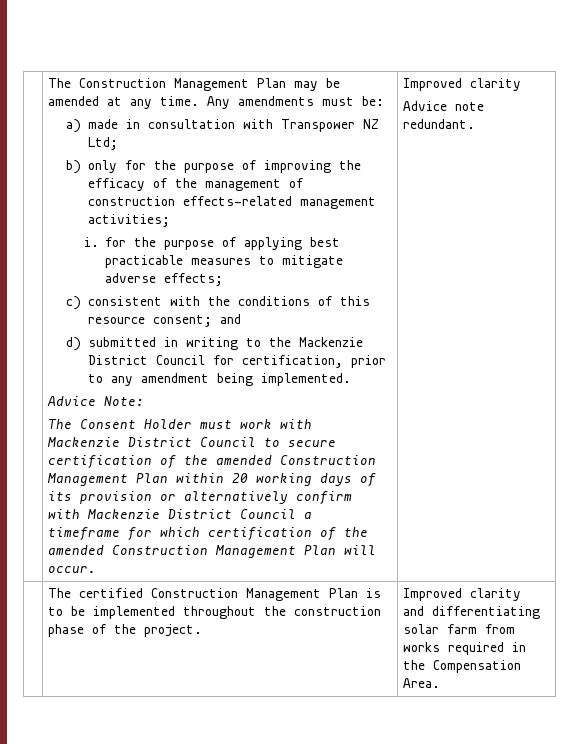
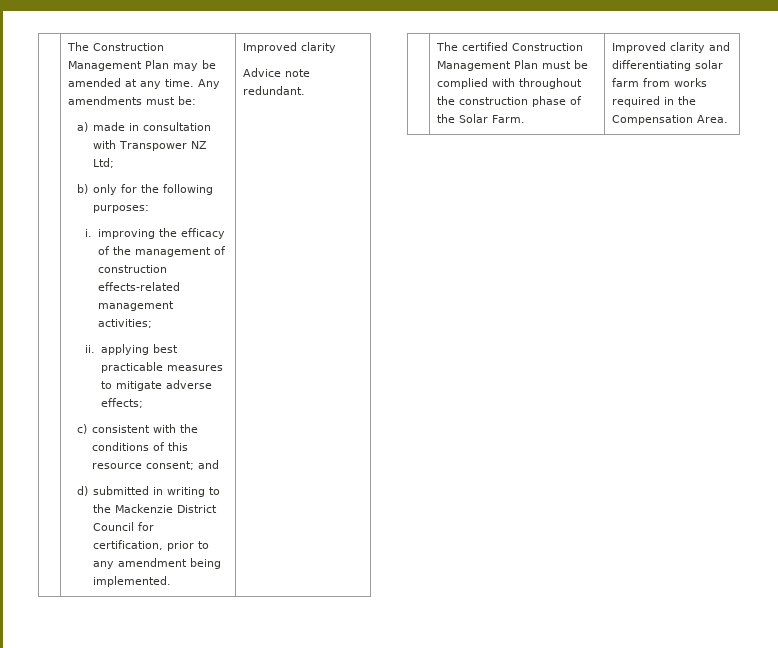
- b) only for the purpose of improving the efficacy of the management of construction effects-related management activities;
+ b) only for the following purposes:
+ i. improving the efficacy of the management of construction effects-related management activities;
- i. for the purpose of applying best practicable measures to mitigate adverse effects;
+ ii. applying best practicable measures to mitigate adverse effects;
- Advice Note:
- The Consent Holder must work with Mackenzie District Council to secure certification of the amended Construction Management Plan within 20 working days of its provision or alternatively confirm with Mackenzie District Council a timeframe for which certification of the amended Construction Management Plan will occur.
- | The certified Construction Management Plan is to be implemented throughout the construction phase of the project. | Improved clarity and differentiating solar farm from works required in the Compensation Area.
+ | The certified Construction Management Plan must be complied with throughout the construction phase of the Solar Farm. | Improved clarity and differentiating solar farm from works required in the Compensation Area.

